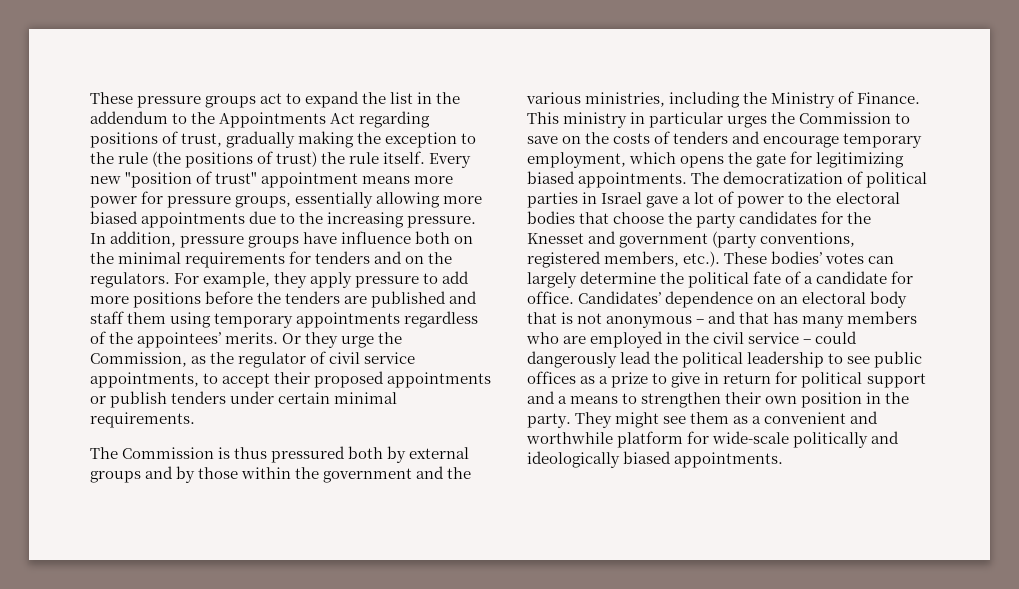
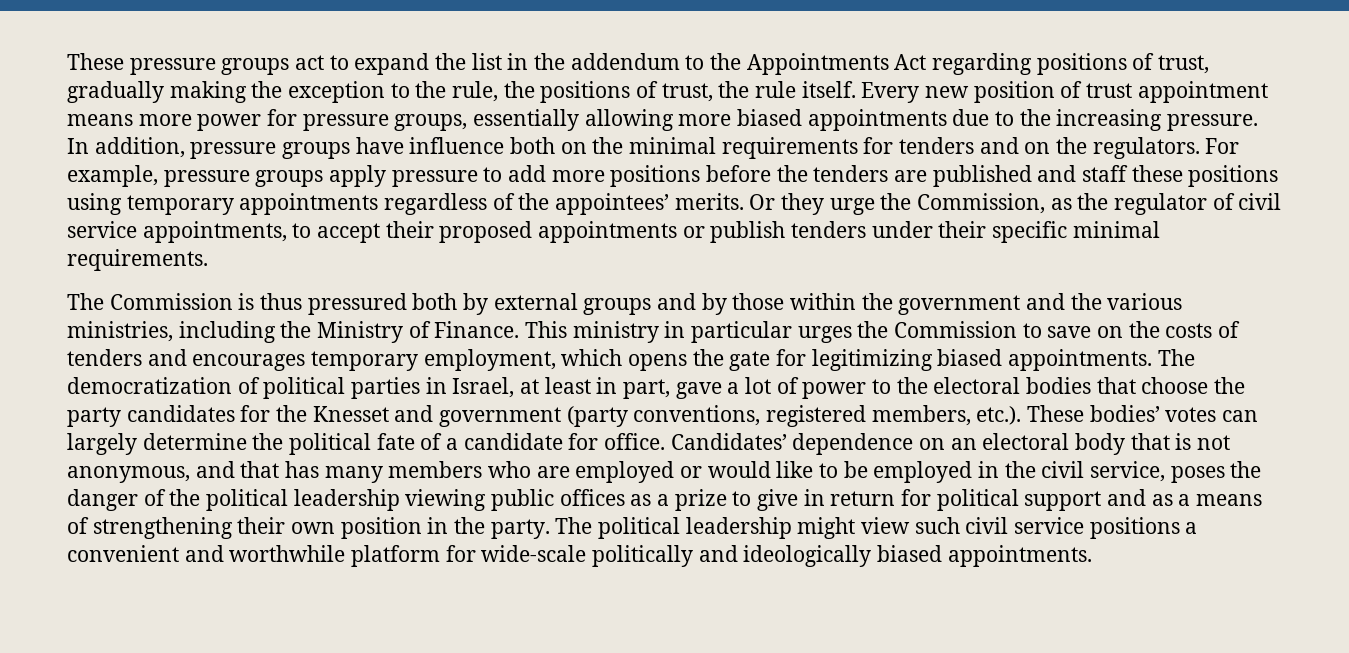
- These pressure groups act to expand the list in the addendum to the Appointments Act regarding positions of trust, gradually making the exception to the rule (the positions of trust) the rule itself.
+ These pressure groups act to expand the list in the addendum to the Appointments Act regarding positions of trust, gradually making the exception to the rule, the positions of trust, the rule itself.
- Every new "position of trust" appointment means more power for pressure groups, essentially allowing more biased appointments due to the increasing pressure.
+ Every new position of trust appointment means more power for pressure groups, essentially allowing more biased appointments due to the increasing pressure.
- For example, they apply pressure to add more positions before the tenders are published and staff them using temporary appointments regardless of the appointees’ merits.
+ For example, pressure groups apply pressure to add more positions before the tenders are published and staff these positions using temporary appointments regardless of the appointees’ merits.
- Or they urge the Commission, as the regulator of civil service appointments, to accept their proposed appointments or publish tenders under certain minimal requirements.
+ Or they urge the Commission, as the regulator of civil service appointments, to accept their proposed appointments or publish tenders under their specific minimal requirements.
- This ministry in particular urges the Commission to save on the costs of tenders and encourage temporary employment, which opens the gate for legitimizing biased appointments.
+ This ministry in particular urges the Commission to save on the costs of tenders and encourages temporary employment, which opens the gate for legitimizing biased appointments.
- The democratization of political parties in Israel gave a lot of power to the electoral bodies that choose the party candidates for the Knesset and government (party conventions, registered members, etc.). These bodies’ votes can largely determine the political fate of a candidate for office.
+ The democratization of political parties in Israel, at least in part, gave a lot of power to the electoral bodies that choose the party candidates for the Knesset and government (party conventions, registered members, etc.). These bodies’ votes can largely determine the political fate of a candidate for office.
- Candidates’ dependence on an electoral body that is not anonymous – and that has many members who are employed in the civil service – could dangerously lead the political leadership to see public offices as a prize to give in return for political support and a means to strengthen their own position in the party.
+ Candidates’ dependence on an electoral body that is not anonymous, and that has many members who are employed or would like to be employed in the civil service, poses the danger of the political leadership viewing public offices as a prize to give in return for political support and as a means of strengthening their own position in the party.
- They might see them as a convenient and worthwhile platform for wide-scale politically and ideologically biased appointments.
+ The political leadership might view such civil service positions a convenient and worthwhile platform for wide-scale politically and ideologically biased appointments.

